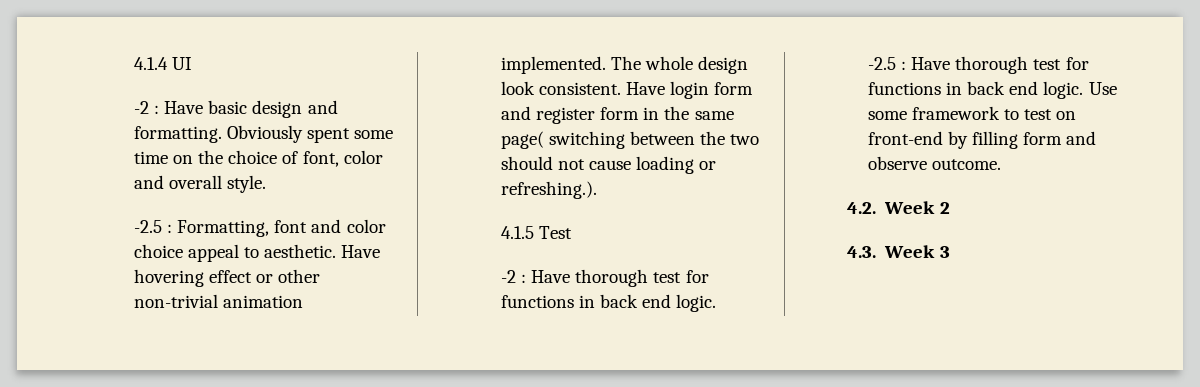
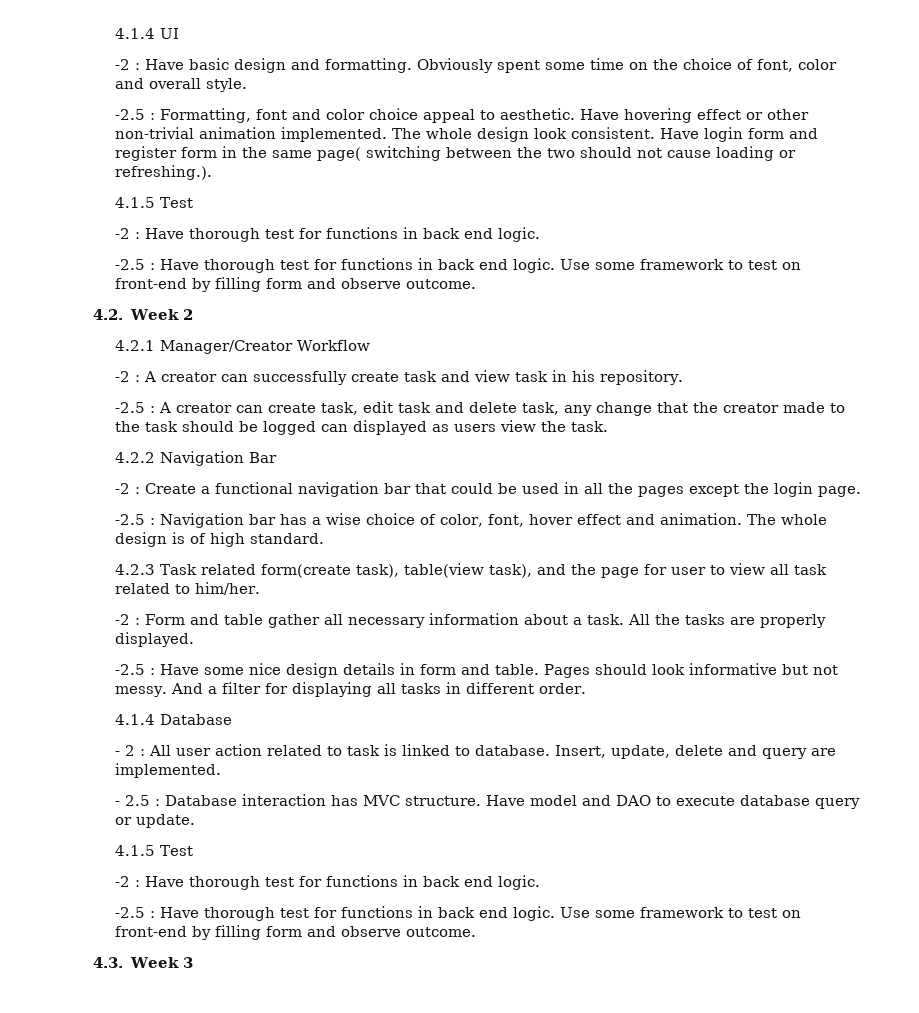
+ 4.2.1 Manager/Creator Workflow
+ -2 : A creator can successfully create task and view task in his repository.
+ -2.5 : A creator can create task, edit task and delete task, any change that the creator made to the task should be logged can displayed as users view the task.
+ 4.2.2 Navigation Bar
+ -2 : Create a functional navigation bar that could be used in all the pages except the login page.
+ -2.5 : Navigation bar has a wise choice of color, font, hover effect and animation. The whole design is of high standard.
+ 4.2.3 Task related form(create task), table(view task), and the page for user to view all task related to him/her.
+ -2 : Form and table gather all necessary information about a task. All the tasks are properly displayed.
+ -2.5 : Have some nice design details in form and table. Pages should look informative but not messy. And a filter for displaying all tasks in different order.
+ 4.1.4 Database
+ - 2 : All user action related to task is linked to database. Insert, update, delete and query are implemented.
+ - 2.5 : Database interaction has MVC structure. Have model and DAO to execute database query or update.
+ 4.1.5 Test
+ -2 : Have thorough test for functions in back end logic.
+ -2.5 : Have thorough test for functions in back end logic. Use some framework to test on front-end by filling form and observe outcome.

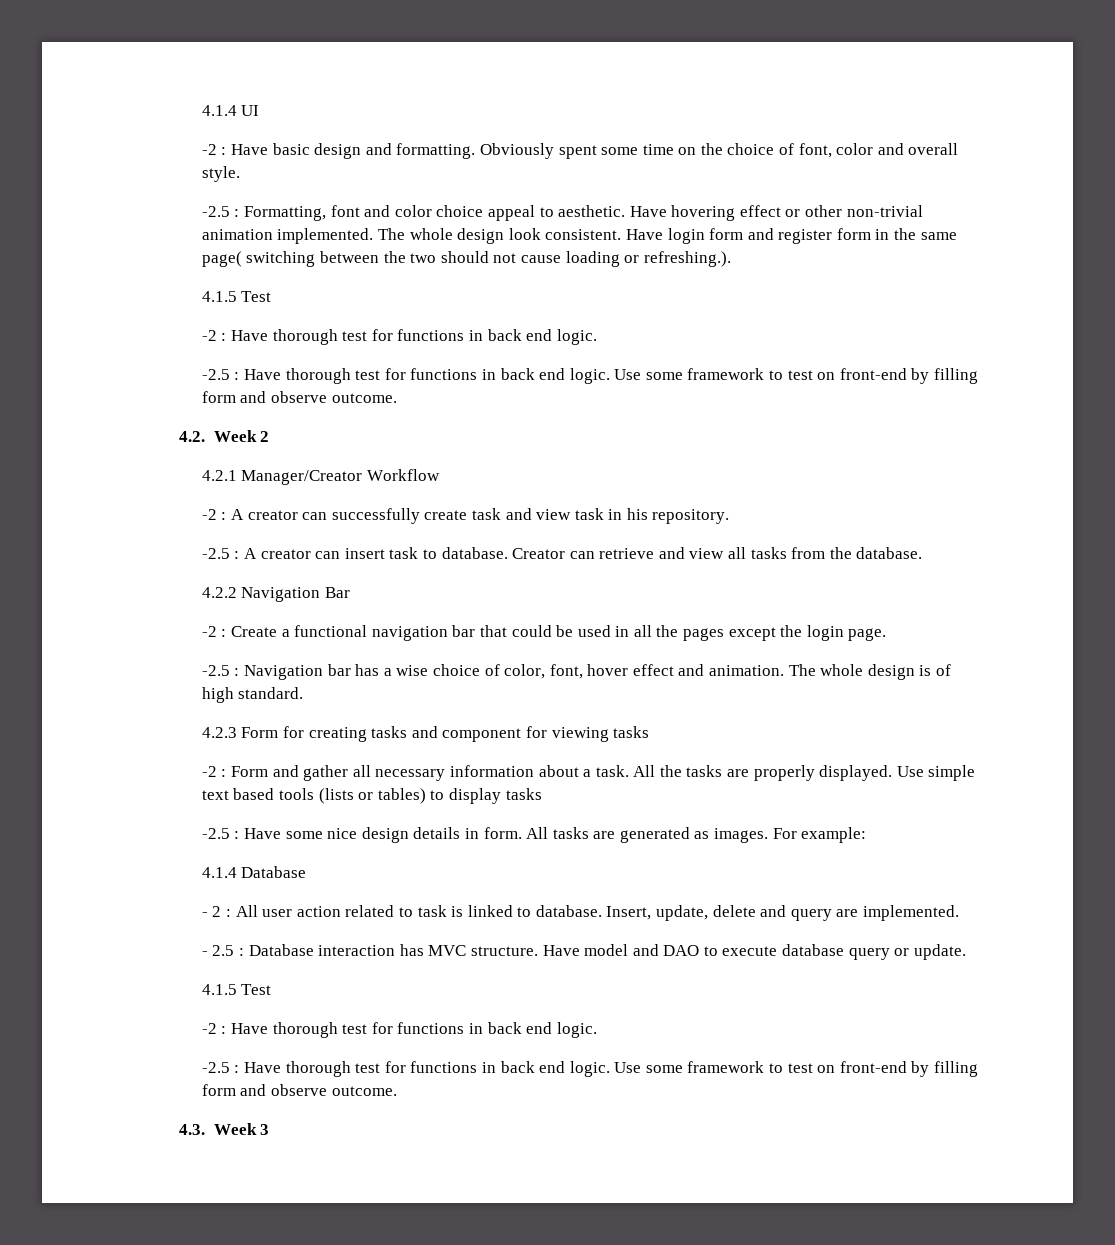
- -2.5 : A creator can create task, edit task and delete task, any change that the creator made to the task should be logged can displayed as users view the task.
+ -2.5 : A creator can insert task to database. Creator can retrieve and view all tasks from the database.
- 4.2.3 Task related form(create task), table(view task), and the page for user to view all task related to him/her.
+ 4.2.3 Form for creating tasks and component for viewing tasks
- -2 : Form and table gather all necessary information about a task.
+ -2 : Form and gather all necessary information about a task.
+ Use simple text based tools (lists or tables) to display tasks
- -2.5 : Have some nice design details in form and table. Pages should look informative but not messy. And a filter for displaying all tasks in different order.
+ -2.5 : Have some nice design details in form. All tasks are generated as images. For example:

